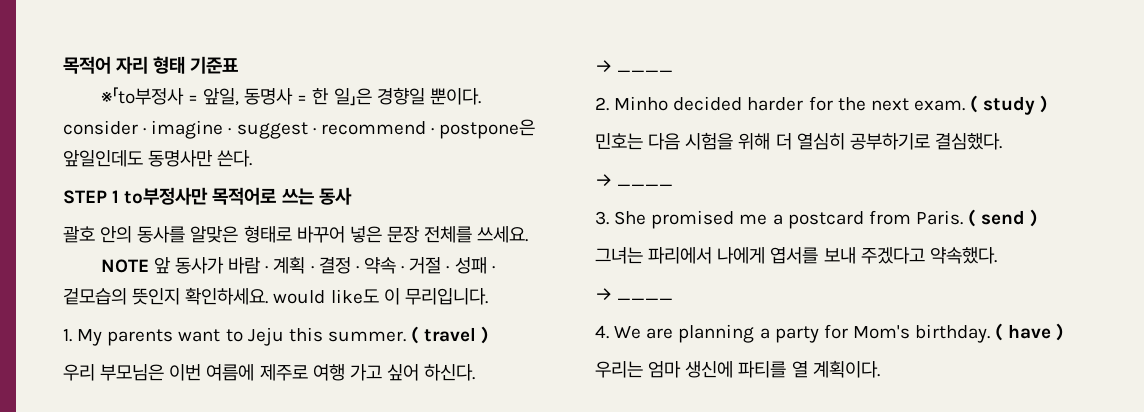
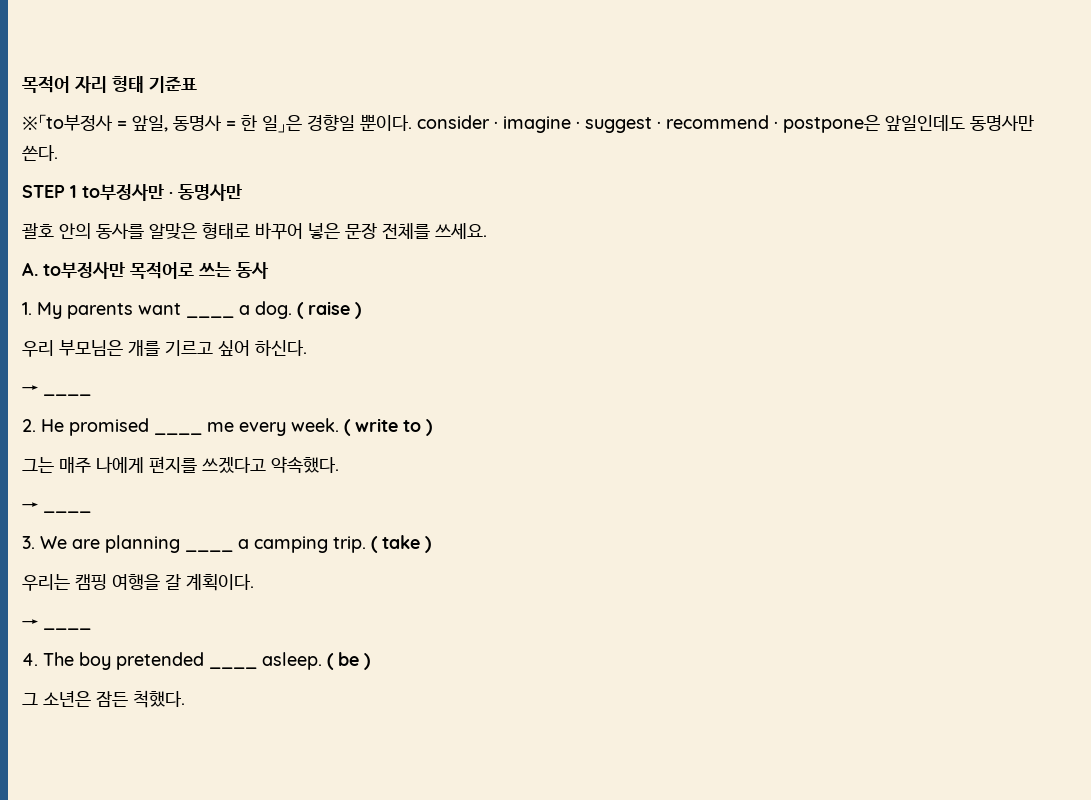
- STEP 1 to부정사만 목적어로 쓰는 동사
+ STEP 1 to부정사만 · 동명사만
- NOTE 앞 동사가 바람 · 계획 · 결정 · 약속 · 거절 · 성패 · 겉모습의 뜻인지 확인하세요. would like도 이 무리입니다.
- 1. My parents want to Jeju this summer. ( travel )
- 우리 부모님은 이번 여름에 제주로 여행 가고 싶어 하신다.
+ A. to부정사만 목적어로 쓰는 동사
+ 1. My parents want ____ a dog. ( raise )
+ 우리 부모님은 개를 기르고 싶어 하신다.
- 2. Minho decided harder for the next exam. ( study )
- 민호는 다음 시험을 위해 더 열심히 공부하기로 결심했다.
+ 2. He promised ____ me every week. ( write to )
+ 그는 매주 나에게 편지를 쓰겠다고 약속했다.
  → ____
- 3. She promised me a postcard from Paris. ( send )
- 그녀는 파리에서 나에게 엽서를 보내 주겠다고 약속했다.
+ 3. We are planning ____ a camping trip. ( take )
+ 우리는 캠핑 여행을 갈 계획이다.
  → ____
- 4. We are planning a party for Mom's birthday. ( have )
- 우리는 엄마 생신에 파티를 열 계획이다.
+ 4. The boy pretended ____ asleep. ( be )
+ 그 소년은 잠든 척했다.

